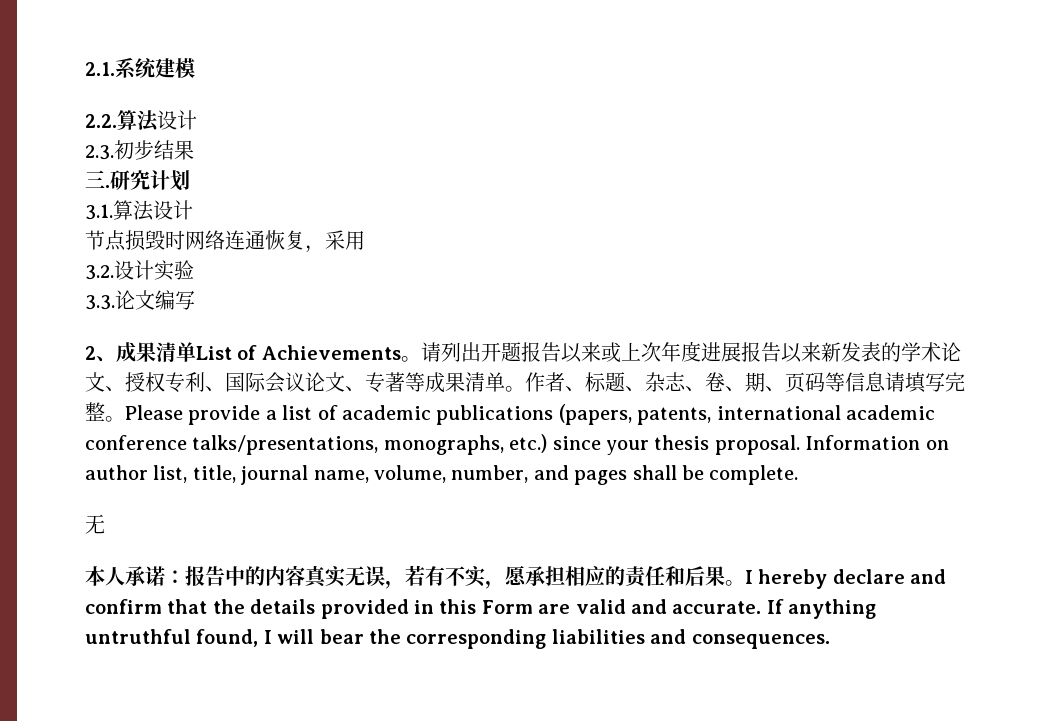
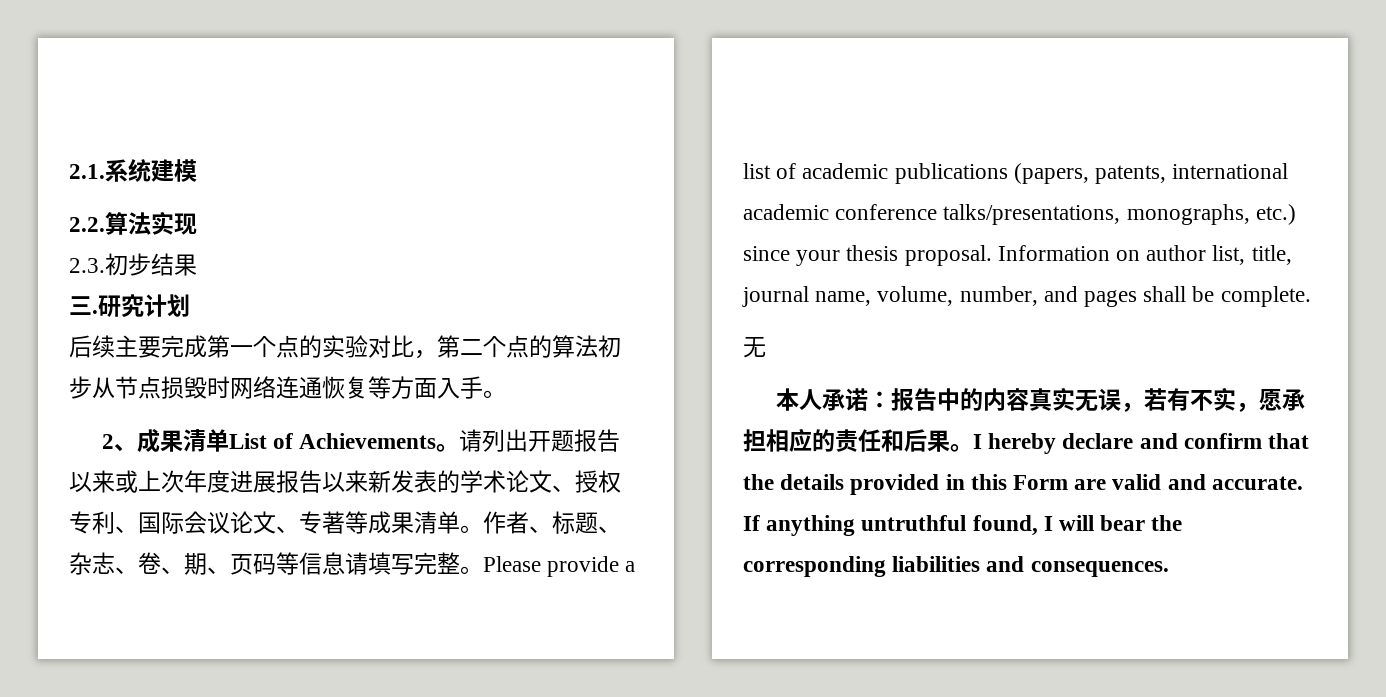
- 2.2.算法设计
+ 2.2.算法实现
- 3.1.算法设计
- 节点损毁时网络连通恢复，采用
- 3.2.设计实验
- 3.3.论文编写
+ 后续主要完成第一个点的实验对比，第二个点的算法初步从节点损毁时网络连通恢复等方面入手。

